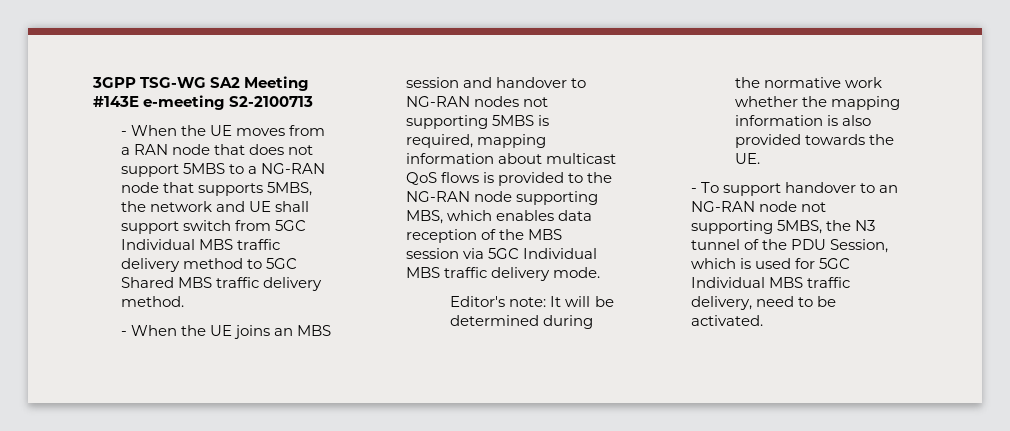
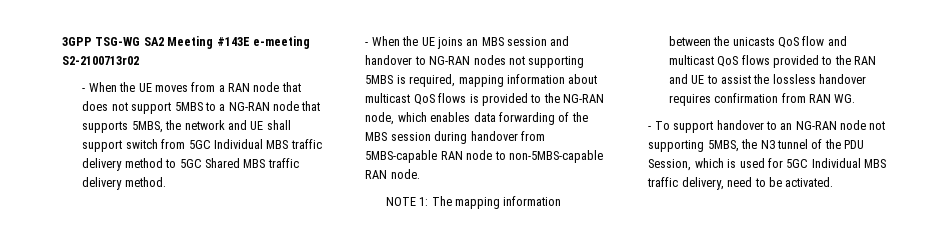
- 3GPP TSG-WG SA2 Meeting #143E e-meeting S2-2100713
+ 3GPP TSG-WG SA2 Meeting #143E e-meeting S2-2100713r02
- - When the UE joins an MBS session and handover to NG-RAN nodes not supporting 5MBS is required, mapping information about multicast QoS flows is provided to the NG-RAN node supporting MBS, which enables data reception of the MBS session via 5GC Individual MBS traffic delivery mode.
- Editor's note: It will be determined during the normative work whether the mapping information is also provided towards the UE.
+ - When the UE joins an MBS session and handover to NG-RAN nodes not supporting 5MBS is required, mapping information about multicast QoS flows is provided to the NG-RAN node, which enables data forwarding of the MBS session during handover from 5MBS-capable RAN node to non-5MBS-capable RAN node.
+ NOTE 1: The mapping information between the unicasts QoS flow and multicast QoS flows provided to the RAN and UE to assist the lossless handover requires confirmation from RAN WG.

